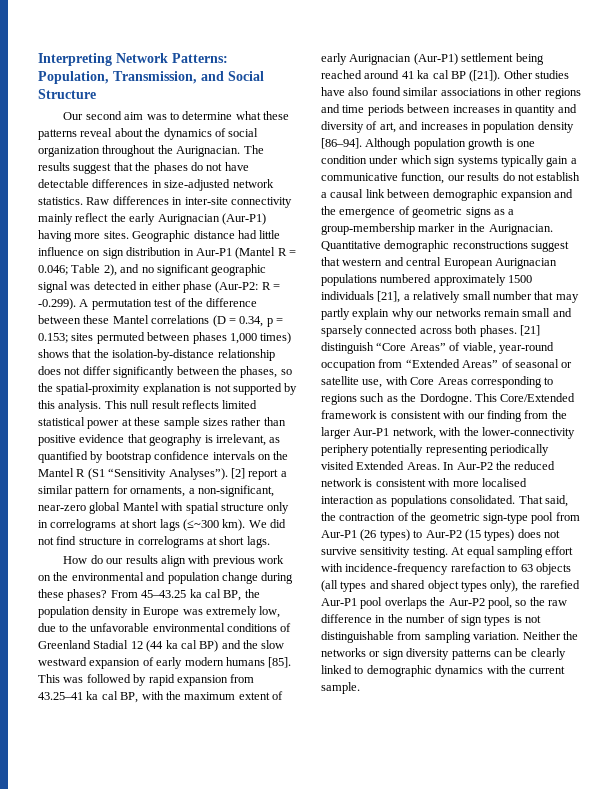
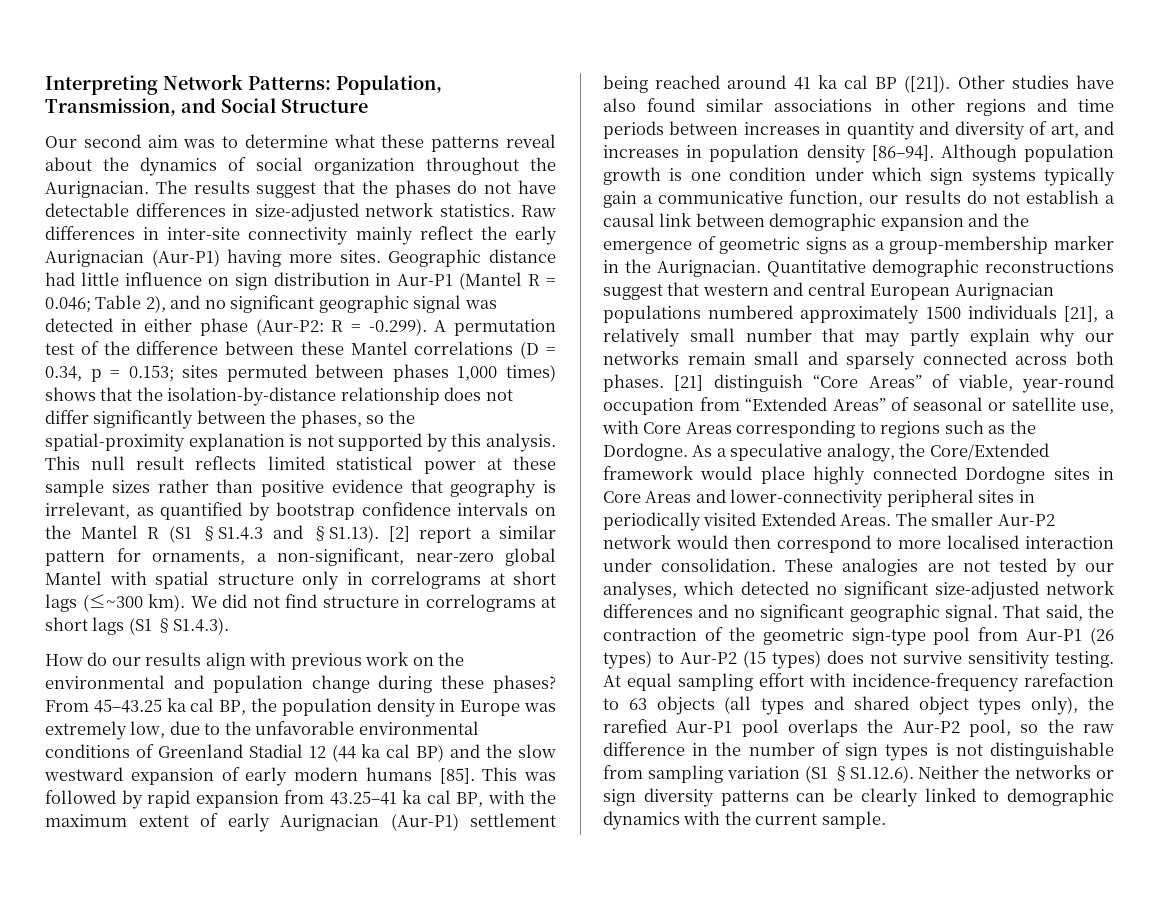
- This null result reflects limited statistical power at these sample sizes rather than positive evidence that geography is irrelevant, as quantified by bootstrap confidence intervals on the Mantel R (S1 “Sensitivity Analyses”). [2] report a similar pattern for ornaments, a non-significant, near-zero global Mantel with spatial structure only in correlograms at short lags (≤~300 km).
+ This null result reflects limited statistical power at these sample sizes rather than positive evidence that geography is irrelevant, as quantified by bootstrap confidence intervals on the Mantel R (S1 §S1.4.3 and §S1.13). [2] report a similar pattern for ornaments, a non-significant, near-zero global Mantel with spatial structure only in correlograms at short lags (≤~300 km).
- We did not find structure in correlograms at short lags.
+ We did not find structure in correlograms at short lags (S1 §S1.4.3).
- This Core/Extended framework is consistent with our finding from the larger Aur-P1 network, with the lower-connectivity periphery potentially representing periodically visited Extended Areas. In Aur-P2 the reduced network is consistent with more localised interaction as populations consolidated.
+ As a speculative analogy, the Core/Extended framework would place highly connected Dordogne sites in Core Areas and lower-connectivity peripheral sites in periodically visited Extended Areas. The smaller Aur-P2 network would then correspond to more localised interaction under consolidation. These analogies are not tested by our analyses, which detected no significant size-adjusted network differences and no significant geographic signal.
- At equal sampling effort with incidence-frequency rarefaction to 63 objects (all types and shared object types only), the rarefied Aur-P1 pool overlaps the Aur-P2 pool, so the raw difference in the number of sign types is not distinguishable from sampling variation. Neither the networks or sign diversity patterns can be clearly linked to demographic dynamics with the current sample.
+ At equal sampling effort with incidence-frequency rarefaction to 63 objects (all types and shared object types only), the rarefied Aur-P1 pool overlaps the Aur-P2 pool, so the raw difference in the number of sign types is not distinguishable from sampling variation (S1 §S1.12.6). Neither the networks or sign diversity patterns can be clearly linked to demographic dynamics with the current sample.

